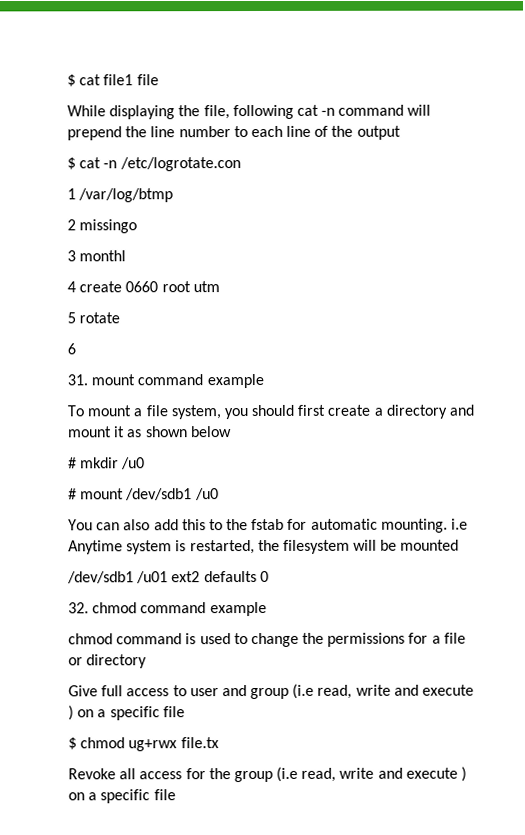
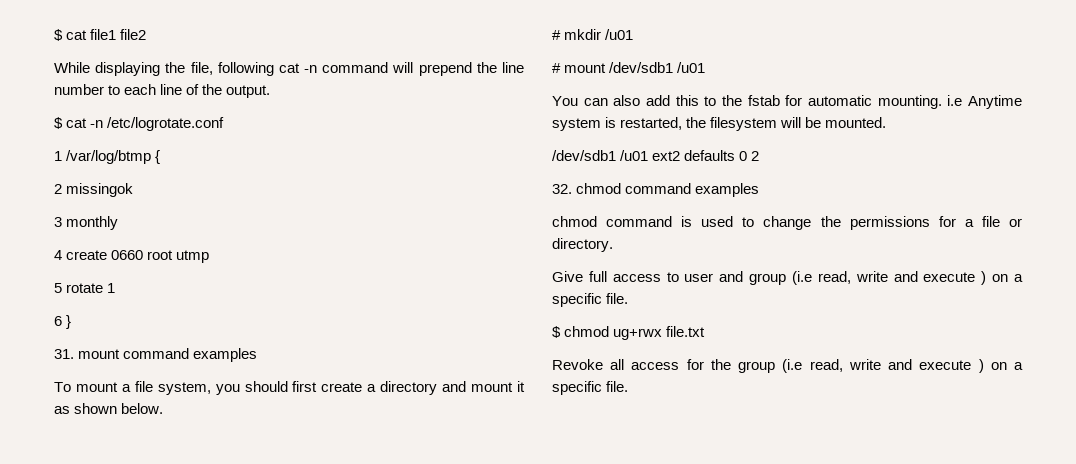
- $ cat file1 file
+ $ cat file1 file2
- While displaying the file, following cat -n command will prepend the line number to each line of the output
+ While displaying the file, following cat -n command will prepend the line number to each line of the output.
- $ cat -n /etc/logrotate.con
+ $ cat -n /etc/logrotate.conf
- 1 /var/log/btmp
- 2 missingo
+ 1 /var/log/btmp {
+ 2 missingok
- 3 monthl
+ 3 monthly
- 4 create 0660 root utm
+ 4 create 0660 root utmp
- 5 rotate
+ 5 rotate 1
- 6
+ 6 }
- 31. mount command example
+ 31. mount command examples
- To mount a file system, you should first create a directory and mount it as shown below
+ To mount a file system, you should first create a directory and mount it as shown below.
- # mkdir /u0
+ # mkdir /u01
- # mount /dev/sdb1 /u0
+ # mount /dev/sdb1 /u01
- You can also add this to the fstab for automatic mounting. i.e Anytime system is restarted, the filesystem will be mounted
+ You can also add this to the fstab for automatic mounting. i.e Anytime system is restarted, the filesystem will be mounted.
- /dev/sdb1 /u01 ext2 defaults 0
+ /dev/sdb1 /u01 ext2 defaults 0 2
- 32. chmod command example
+ 32. chmod command examples
- chmod command is used to change the permissions for a file or directory
+ chmod command is used to change the permissions for a file or directory.
- Give full access to user and group (i.e read, write and execute ) on a specific file
+ Give full access to user and group (i.e read, write and execute ) on a specific file.
- $ chmod ug+rwx file.tx
+ $ chmod ug+rwx file.txt
- Revoke all access for the group (i.e read, write and execute ) on a specific file
+ Revoke all access for the group (i.e read, write and execute ) on a specific file.

